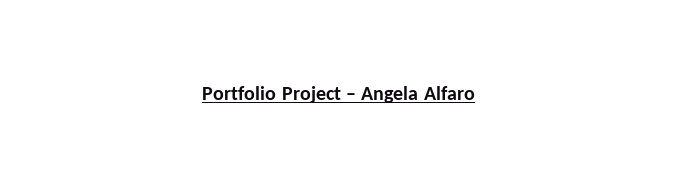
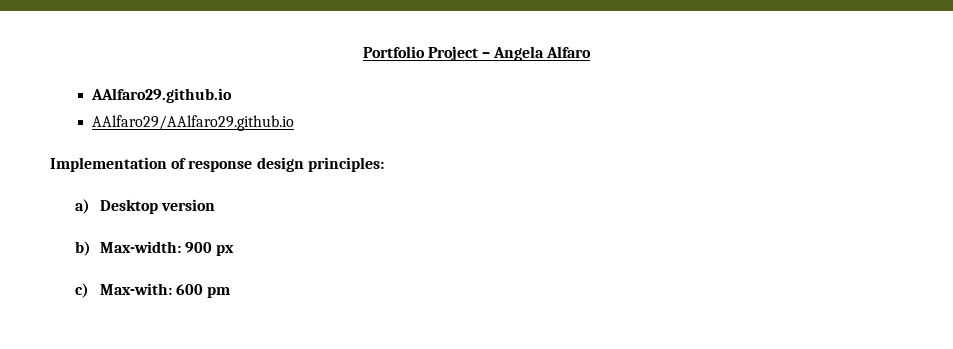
+ AAlfaro29.github.io
+ AAlfaro29/AAlfaro29.github.io
+ Implementation of response design principles:
+ a) Desktop version
+ b) Max-width: 900 px
+ c) Max-with: 600 pm

